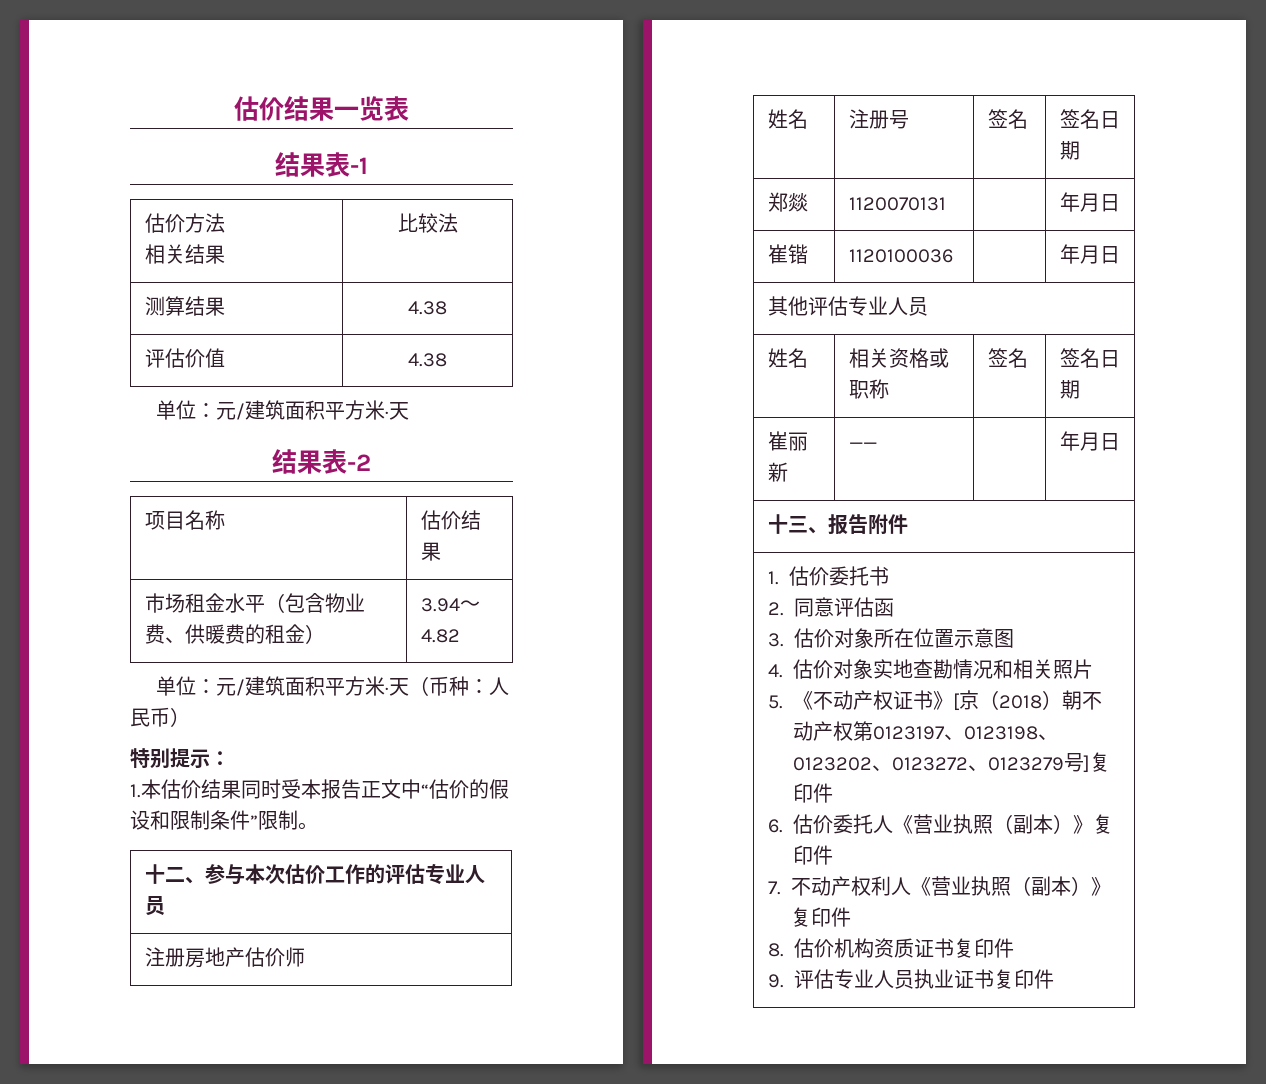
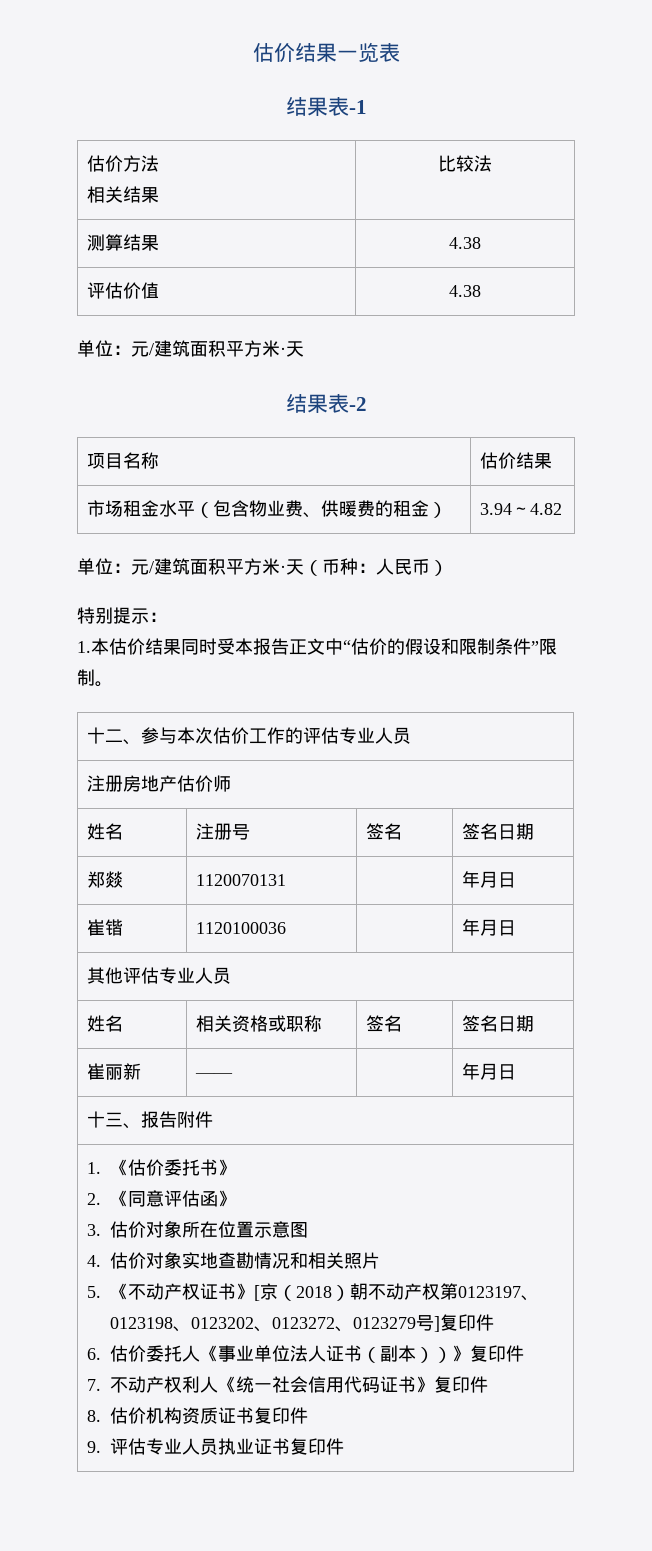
- 1.估价委托书
+ 1.《估价委托书》
- 2.同意评估函
+ 2.《同意评估函》
- 6.估价委托人《营业执照（副本）》复印件
+ 6.估价委托人《事业单位法人证书（副本））》复印件
- 7.不动产权利人《营业执照（副本）》复印件
+ 7.不动产权利人《统一社会信用代码证书》复印件

